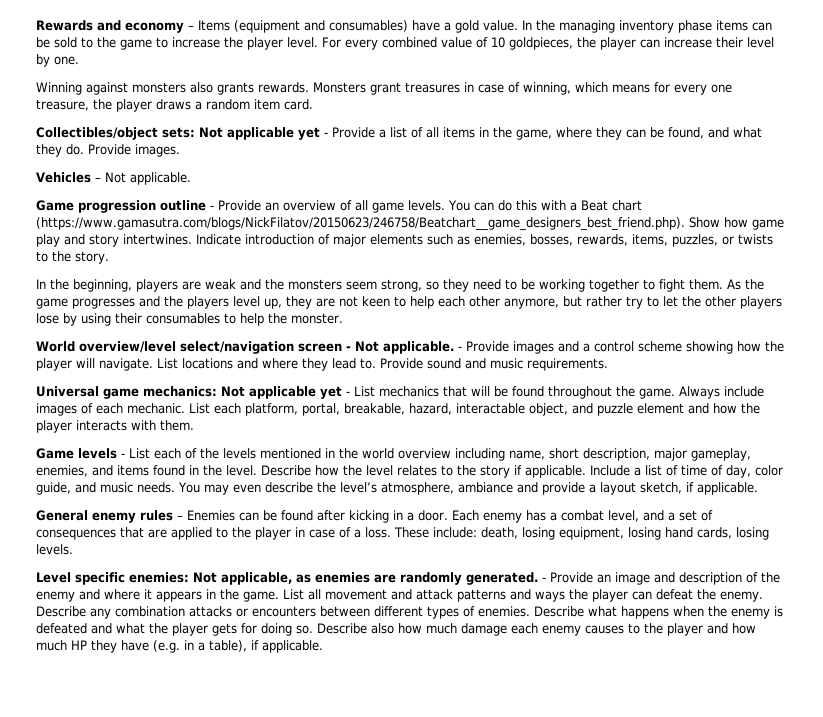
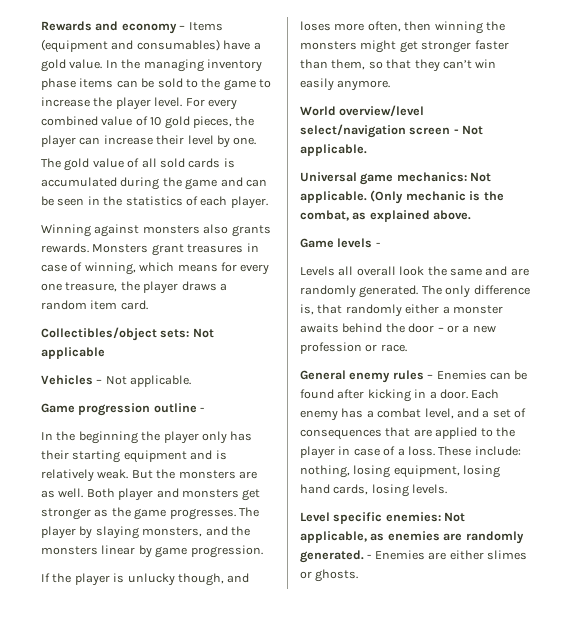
- For every combined value of 10 goldpieces, the player can increase their level by one.
+ For every combined value of 10 gold pieces, the player can increase their level by one.
+ The gold value of all sold cards is accumulated during the game and can be seen in the statistics of each player.
- Collectibles/object sets: Not applicable yet - Provide a list of all items in the game, where they can be found, and what they do. Provide images.
+ Collectibles/object sets: Not applicable
- Game progression outline - Provide an overview of all game levels. You can do this with a Beat chart (https://www.gamasutra.com/blogs/NickFilatov/20150623/246758/Beatchart__game_designers_best_friend.php). Show how game play and story intertwines. Indicate introduction of major elements such as enemies, bosses, rewards, items, puzzles, or twists to the story.
- In the beginning, players are weak and the monsters seem strong, so they need to be working together to fight them. As the game progresses and the players level up, they are not keen to help each other anymore, but rather try to let the other players lose by using their consumables to help the monster.
+ Game progression outline -
+ In the beginning the player only has their starting equipment and is relatively weak. But the monsters are as well. Both player and monsters get stronger as the game progresses. The player by slaying monsters, and the monsters linear by game progression.
+ If the player is unlucky though, and loses more often, then winning the monsters might get stronger faster than them, so that they can’t win easily anymore.
- World overview/level select/navigation screen - Not applicable. - Provide images and a control scheme showing how the player will navigate. List locations and where they lead to. Provide sound and music requirements.
- Universal game mechanics: Not applicable yet - List mechanics that will be found throughout the game. Always include images of each mechanic. List each platform, portal, breakable, hazard, interactable object, and puzzle element and how the player interacts with them.
- Game levels - List each of the levels mentioned in the world overview including name, short description, major gameplay, enemies, and items found in the level. Describe how the level relates to the story if applicable. Include a list of time of day, color guide, and music needs. You may even describe the level’s atmosphere, ambiance and provide a layout sketch, if applicable.
+ World overview/level select/navigation screen - Not applicable.
+ Universal game mechanics: Not applicable. (Only mechanic is the combat, as explained above.
+ Game levels -
+ Levels all overall look the same and are randomly generated. The only difference is, that randomly either a monster awaits behind the door – or a new profession or race.
- These include: death, losing equipment, losing hand cards, losing levels.
+ These include: nothing, losing equipment, losing hand cards, losing levels.
- - Provide an image and description of the enemy and where it appears in the game. List all movement and attack patterns and ways the player can defeat the enemy. Describe any combination attacks or encounters between different types of enemies. Describe what happens when the enemy is defeated and what the player gets for doing so. Describe also how much damage each enemy causes to the player and how much HP they have (e.g. in a table), if applicable.
+ - Enemies are either slimes or ghosts.

